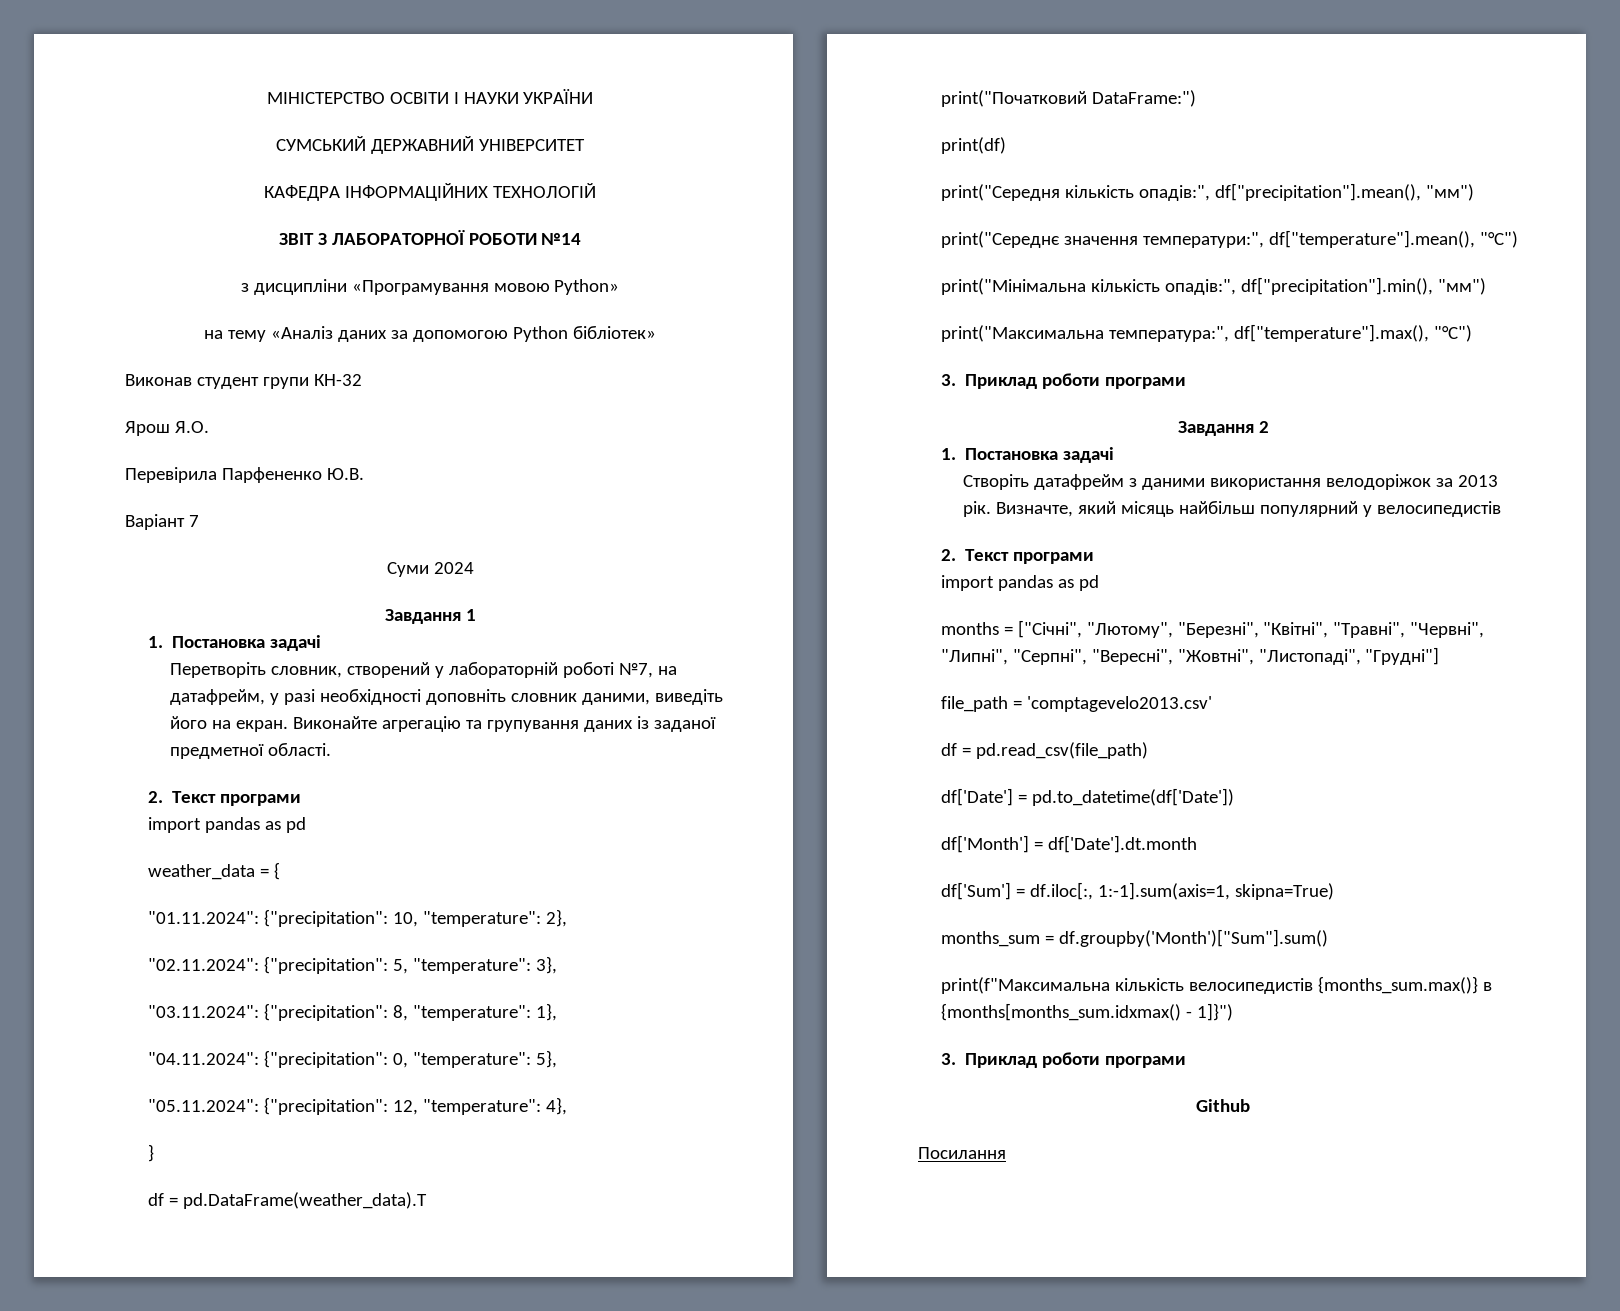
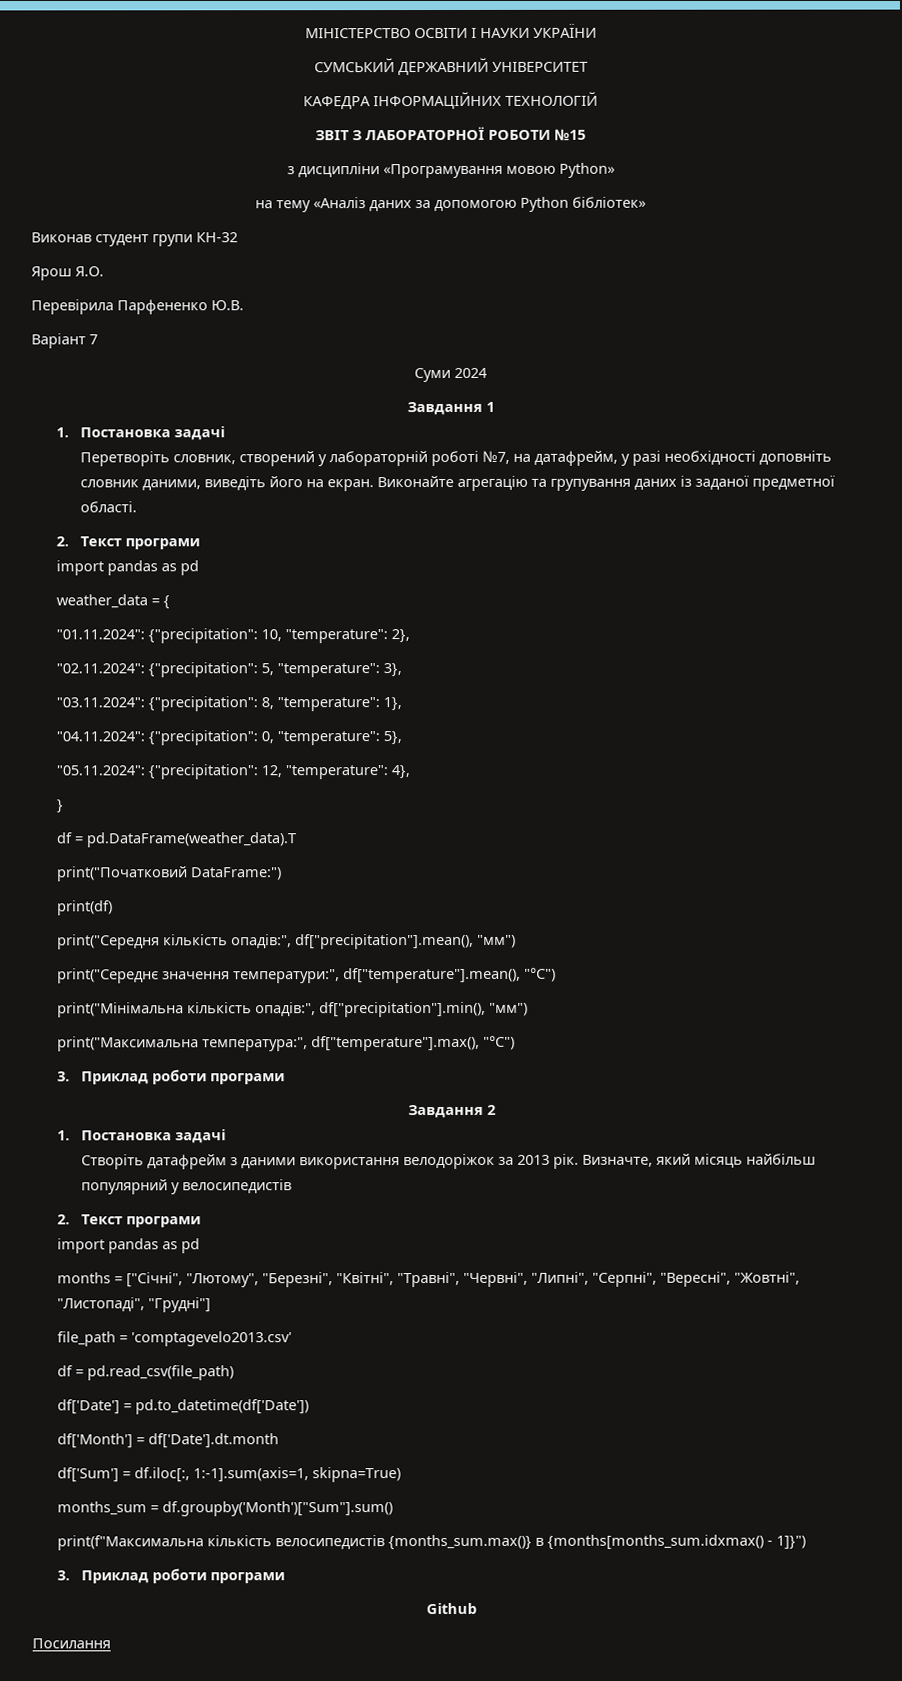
- ЗВІТ З ЛАБОРАТОРНОЇ РОБОТИ №14
+ ЗВІТ З ЛАБОРАТОРНОЇ РОБОТИ №15

